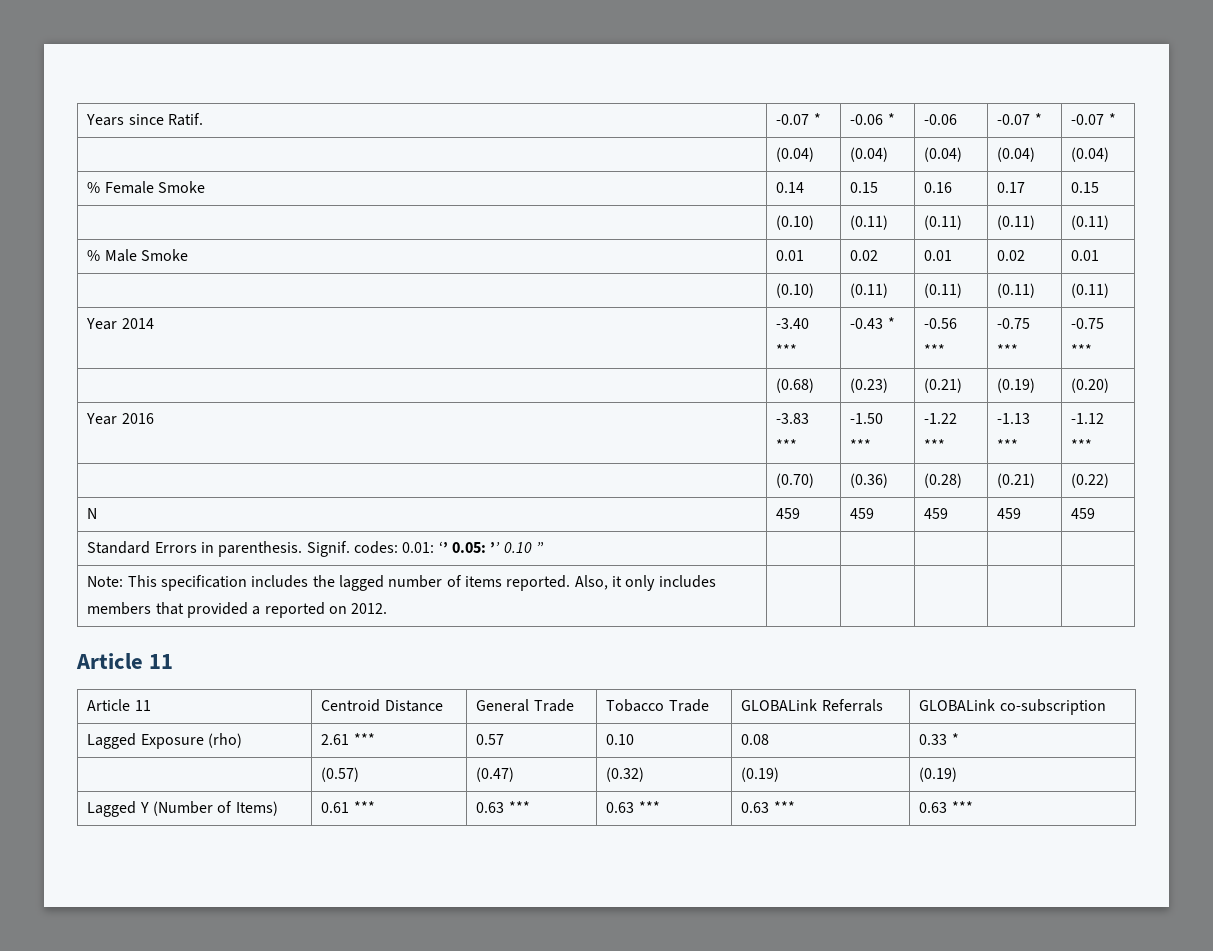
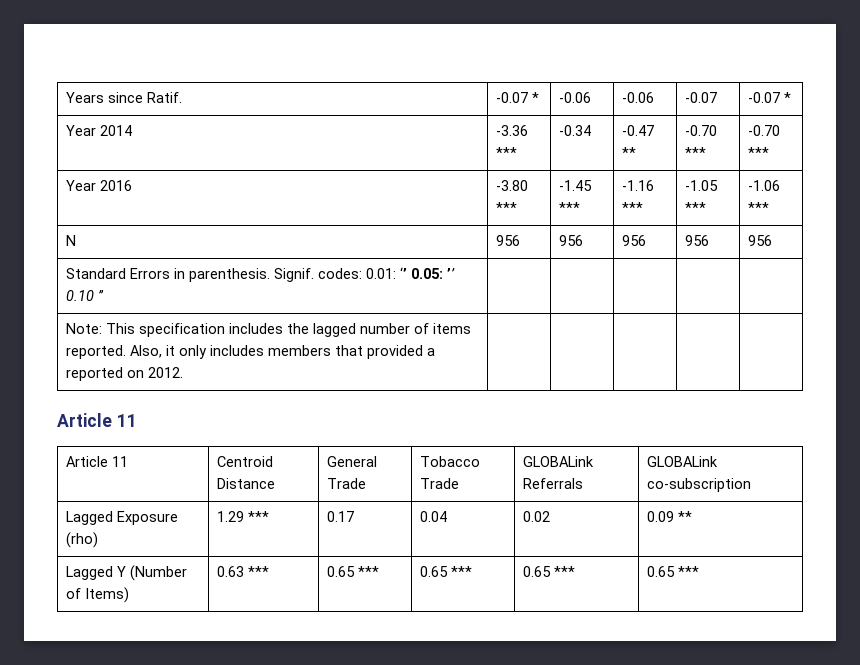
- Years since Ratif. | -0.07 * | -0.06 * | -0.06 | -0.07 * | -0.07 *
- | (0.04) | (0.04) | (0.04) | (0.04) | (0.04)
- % Female Smoke | 0.14 | 0.15 | 0.16 | 0.17 | 0.15
- | (0.10) | (0.11) | (0.11) | (0.11) | (0.11)
- % Male Smoke | 0.01 | 0.02 | 0.01 | 0.02 | 0.01
- | (0.10) | (0.11) | (0.11) | (0.11) | (0.11)
+ Years since Ratif. | -0.07 * | -0.06 | -0.06 | -0.07 | -0.07 *
- Year 2014 | -3.40 *** | -0.43 * | -0.56 *** | -0.75 *** | -0.75 ***
- | (0.68) | (0.23) | (0.21) | (0.19) | (0.20)
+ Year 2014 | -3.36 *** | -0.34 | -0.47 ** | -0.70 *** | -0.70 ***
- Year 2016 | -3.83 *** | -1.50 *** | -1.22 *** | -1.13 *** | -1.12 ***
- | (0.70) | (0.36) | (0.28) | (0.21) | (0.22)
- N | 459 | 459 | 459 | 459 | 459
+ Year 2016 | -3.80 *** | -1.45 *** | -1.16 *** | -1.05 *** | -1.06 ***
+ N | 956 | 956 | 956 | 956 | 956
- Lagged Exposure (rho) | 2.61 *** | 0.57 | 0.10 | 0.08 | 0.33 *
- | (0.57) | (0.47) | (0.32) | (0.19) | (0.19)
+ Lagged Exposure (rho) | 1.29 *** | 0.17 | 0.04 | 0.02 | 0.09 **
- Lagged Y (Number of Items) | 0.61 *** | 0.63 *** | 0.63 *** | 0.63 *** | 0.63 ***
+ Lagged Y (Number of Items) | 0.63 *** | 0.65 *** | 0.65 *** | 0.65 *** | 0.65 ***

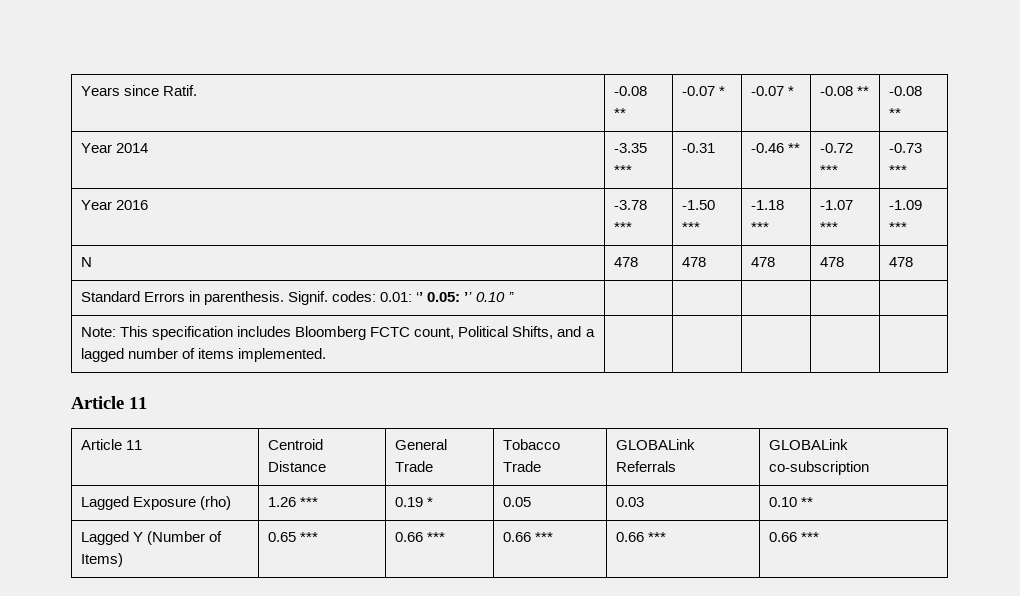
- Years since Ratif. | -0.07 * | -0.06 | -0.06 | -0.07 | -0.07 *
+ Years since Ratif. | -0.08 ** | -0.07 * | -0.07 * | -0.08 ** | -0.08 **
- Year 2014 | -3.36 *** | -0.34 | -0.47 ** | -0.70 *** | -0.70 ***
+ Year 2014 | -3.35 *** | -0.31 | -0.46 ** | -0.72 *** | -0.73 ***
- Year 2016 | -3.80 *** | -1.45 *** | -1.16 *** | -1.05 *** | -1.06 ***
+ Year 2016 | -3.78 *** | -1.50 *** | -1.18 *** | -1.07 *** | -1.09 ***
- N | 956 | 956 | 956 | 956 | 956
+ N | 478 | 478 | 478 | 478 | 478
- Note: This specification includes the lagged number of items reported. Also, it only includes members that provided a reported on 2012. | | | | |
+ Note: This specification includes Bloomberg FCTC count, Political Shifts, and a lagged number of items implemented. | | | | |
- Lagged Exposure (rho) | 1.29 *** | 0.17 | 0.04 | 0.02 | 0.09 **
+ Lagged Exposure (rho) | 1.26 *** | 0.19 * | 0.05 | 0.03 | 0.10 **
- Lagged Y (Number of Items) | 0.63 *** | 0.65 *** | 0.65 *** | 0.65 *** | 0.65 ***
+ Lagged Y (Number of Items) | 0.65 *** | 0.66 *** | 0.66 *** | 0.66 *** | 0.66 ***

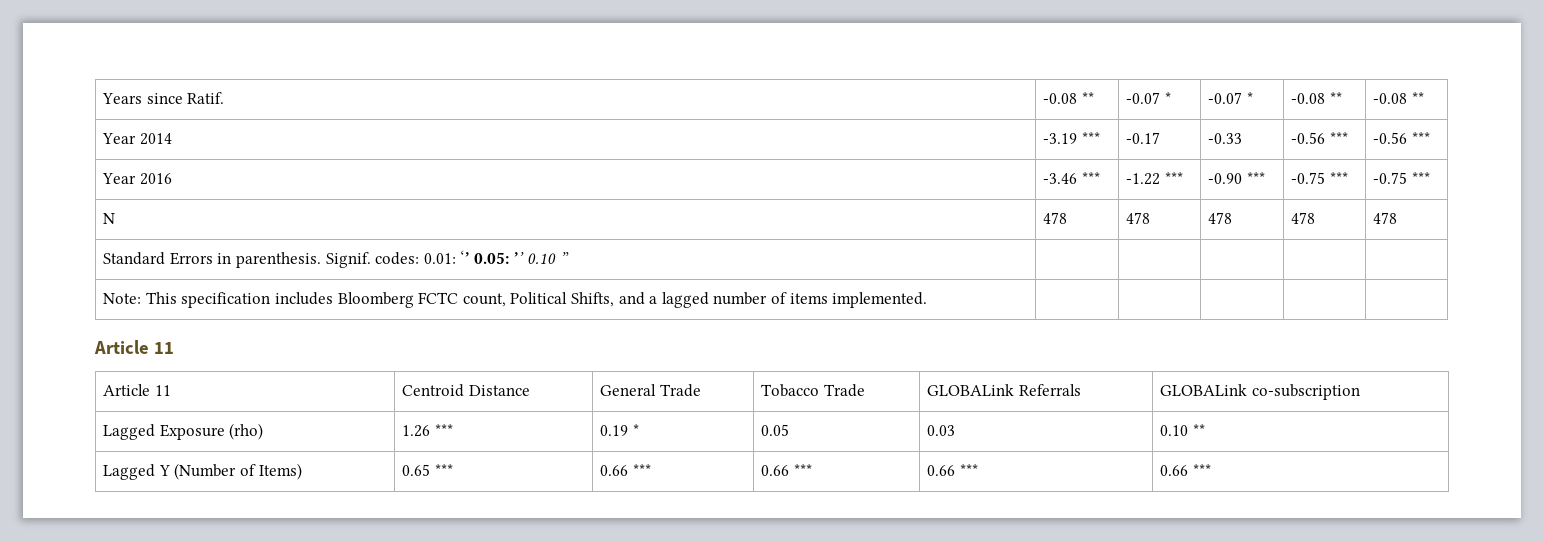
- Year 2014 | -3.35 *** | -0.31 | -0.46 ** | -0.72 *** | -0.73 ***
+ Year 2014 | -3.19 *** | -0.17 | -0.33 | -0.56 *** | -0.56 ***
- Year 2016 | -3.78 *** | -1.50 *** | -1.18 *** | -1.07 *** | -1.09 ***
+ Year 2016 | -3.46 *** | -1.22 *** | -0.90 *** | -0.75 *** | -0.75 ***

